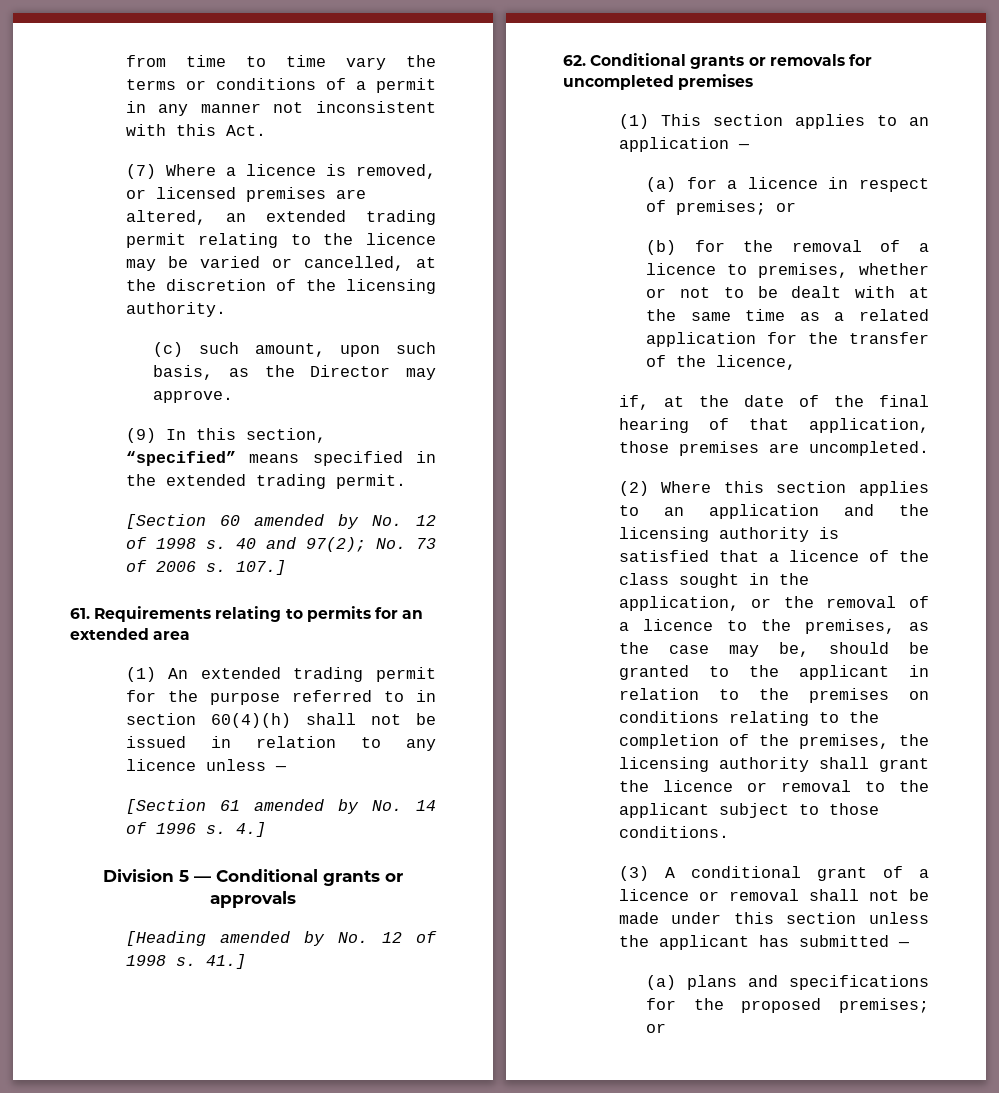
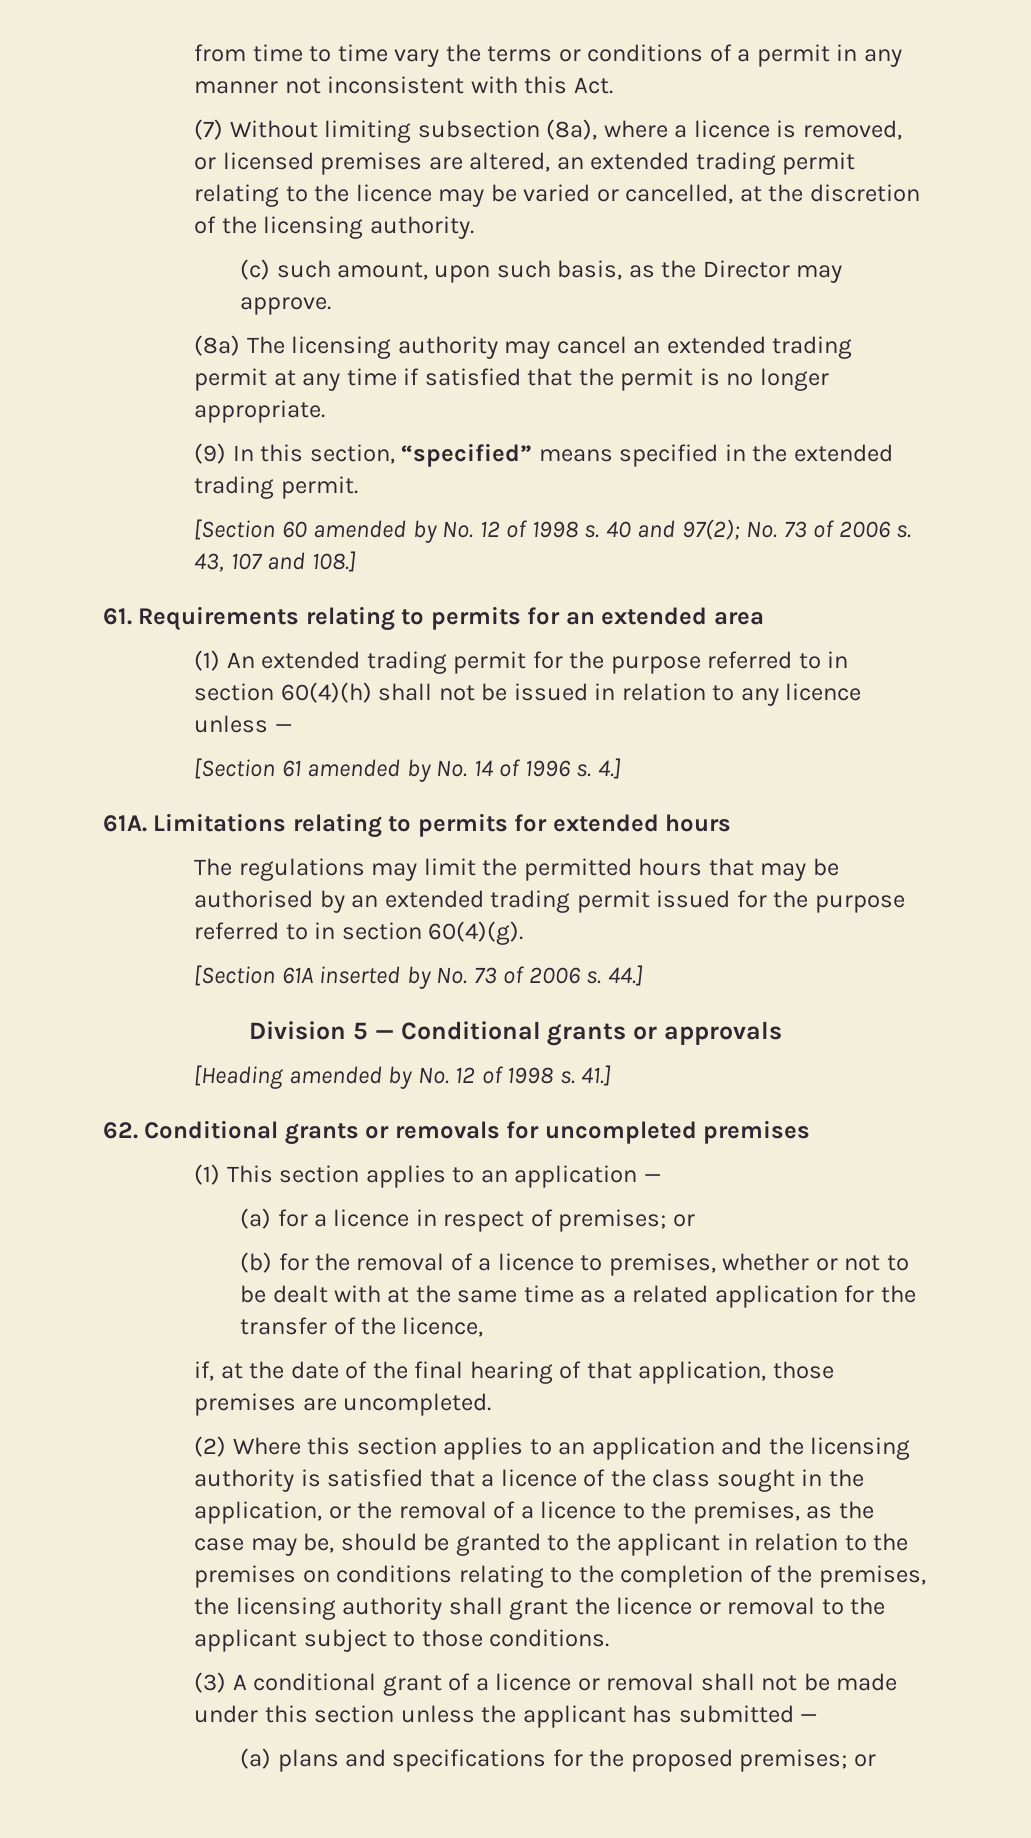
- (7) Where a licence is removed, or licensed premises are altered, an extended trading permit relating to the licence may be varied or cancelled, at the discretion of the licensing authority.
+ (7) Without limiting subsection (8a), where a licence is removed, or licensed premises are altered, an extended trading permit relating to the licence may be varied or cancelled, at the discretion of the licensing authority.
+ (8a) The licensing authority may cancel an extended trading permit at any time if satisfied that the permit is no longer appropriate.
- 107.]
+ 43, 107 and 108.]
+ 61A. Limitations relating to permits for extended hours
+ The regulations may limit the permitted hours that may be authorised by an extended trading permit issued for the purpose referred to in section 60(4)(g).
+ [Section 61A inserted by No. 73 of 2006 s. 44.]

